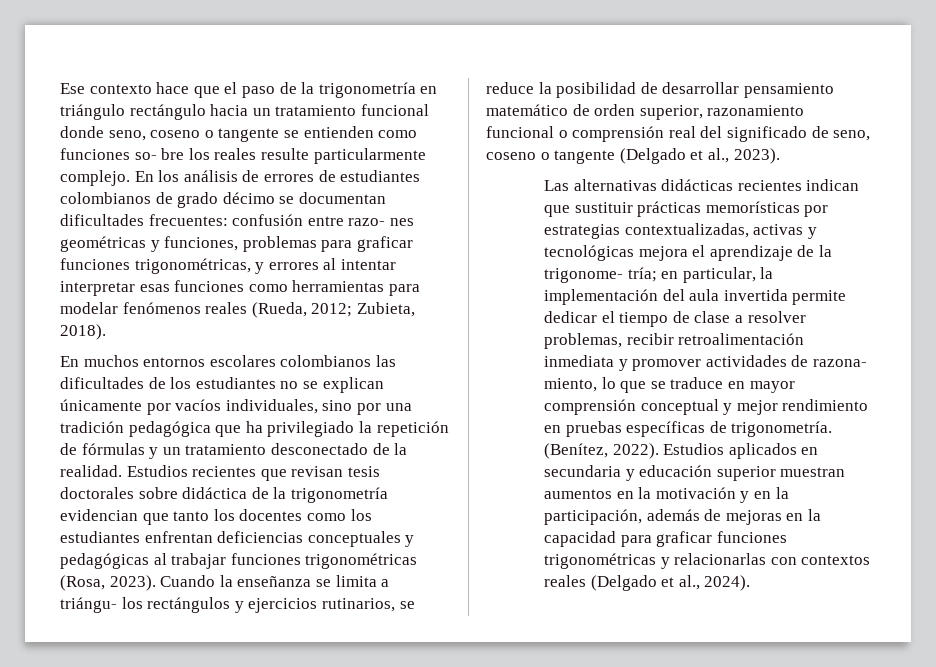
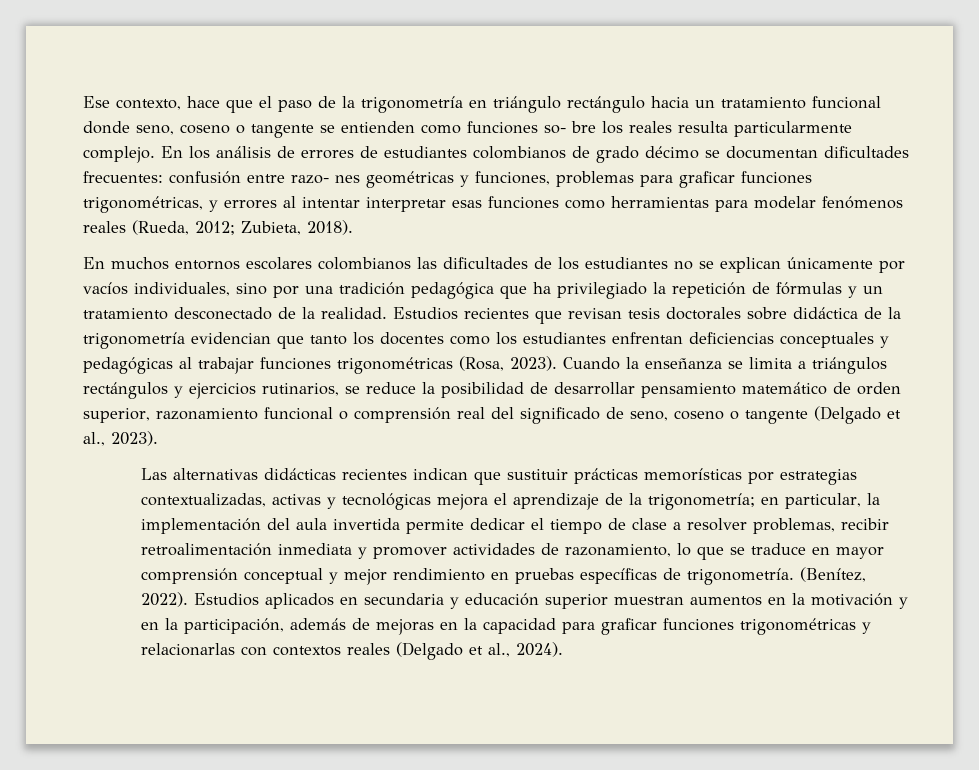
- Ese contexto hace que el paso de la trigonometría en triángulo rectángulo hacia un tratamiento funcional donde seno, coseno o tangente se entienden como funciones so- bre los reales resulte particularmente complejo.
+ Ese contexto, hace que el paso de la trigonometría en triángulo rectángulo hacia un tratamiento funcional donde seno, coseno o tangente se entienden como funciones so- bre los reales resulta particularmente complejo.
- Cuando la enseñanza se limita a triángu- los rectángulos y ejercicios rutinarios, se reduce la posibilidad de desarrollar pensamiento matemático de orden superior, razonamiento funcional o comprensión real del significado de seno, coseno o tangente (Delgado et al., 2023).
+ Cuando la enseñanza se limita a triángulos rectángulos y ejercicios rutinarios, se reduce la posibilidad de desarrollar pensamiento matemático de orden superior, razonamiento funcional o comprensión real del significado de seno, coseno o tangente (Delgado et al., 2023).
- Las alternativas didácticas recientes indican que sustituir prácticas memorísticas por estrategias contextualizadas, activas y tecnológicas mejora el aprendizaje de la trigonome- tría; en particular, la implementación del aula invertida permite dedicar el tiempo de clase a resolver problemas, recibir retroalimentación inmediata y promover actividades de razona- miento, lo que se traduce en mayor comprensión conceptual y mejor rendimiento en pruebas específicas de trigonometría.
+ Las alternativas didácticas recientes indican que sustituir prácticas memorísticas por estrategias contextualizadas, activas y tecnológicas mejora el aprendizaje de la trigonometría; en particular, la implementación del aula invertida permite dedicar el tiempo de clase a resolver problemas, recibir retroalimentación inmediata y promover actividades de razonamiento, lo que se traduce en mayor comprensión conceptual y mejor rendimiento en pruebas específicas de trigonometría.

